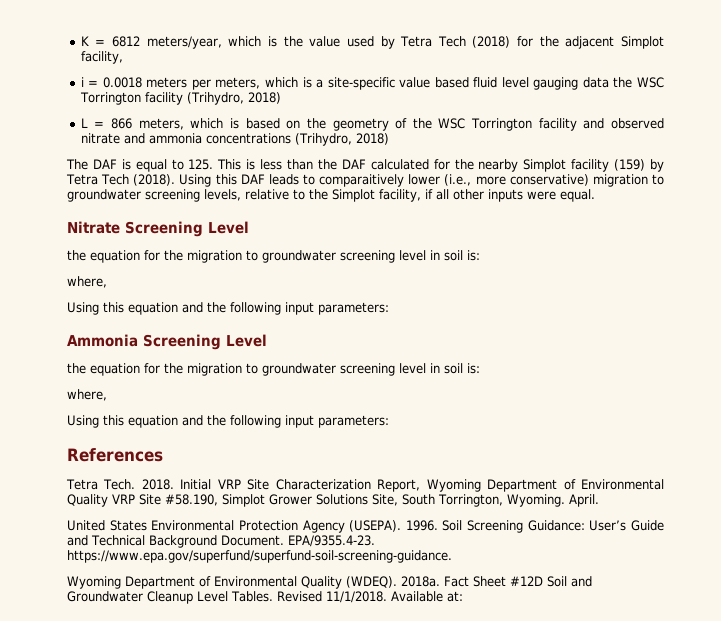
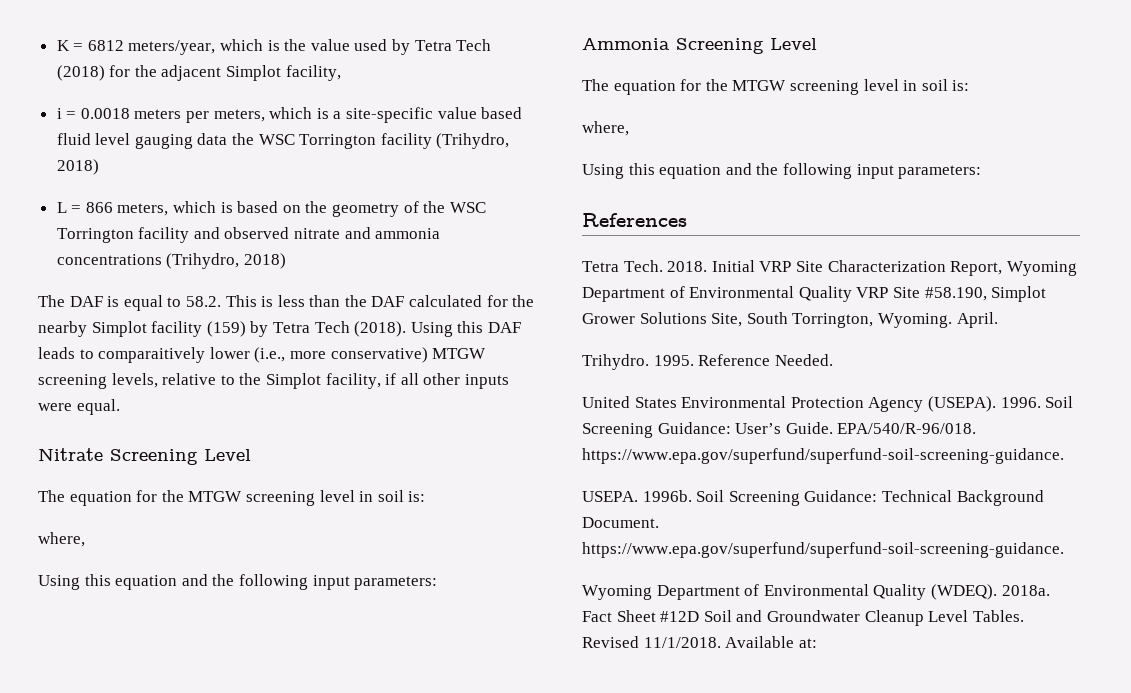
- The DAF is equal to 125. This is less than the DAF calculated for the nearby Simplot facility (159) by Tetra Tech (2018).
+ The DAF is equal to 58.2. This is less than the DAF calculated for the nearby Simplot facility (159) by Tetra Tech (2018).
- Using this DAF leads to comparaitively lower (i.e., more conservative) migration to groundwater screening levels, relative to the Simplot facility, if all other inputs were equal.
+ Using this DAF leads to comparaitively lower (i.e., more conservative) MTGW screening levels, relative to the Simplot facility, if all other inputs were equal.
  Nitrate Screening Level
- the equation for the migration to groundwater screening level in soil is:
+ The equation for the MTGW screening level in soil is:
  Ammonia Screening Level
- the equation for the migration to groundwater screening level in soil is:
+ The equation for the MTGW screening level in soil is:
+ Trihydro. 1995. Reference Needed.
- Soil Screening Guidance: User’s Guide and Technical Background Document. EPA/9355.4-23. https://www.epa.gov/superfund/superfund-soil-screening-guidance.
+ Soil Screening Guidance: User’s Guide. EPA/540/R-96/018. https://www.epa.gov/superfund/superfund-soil-screening-guidance.
+ USEPA. 1996b. Soil Screening Guidance: Technical Background Document. https://www.epa.gov/superfund/superfund-soil-screening-guidance.

